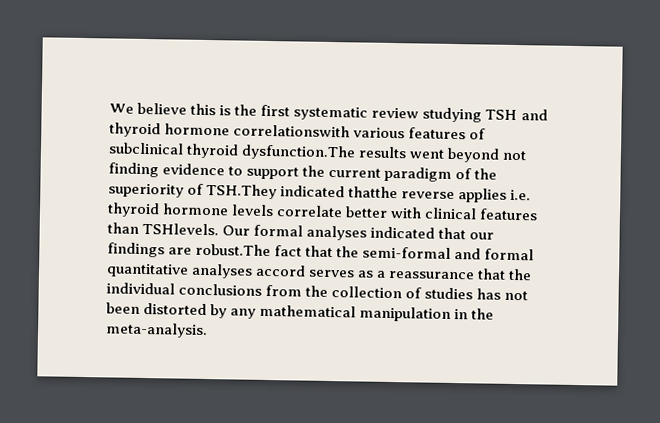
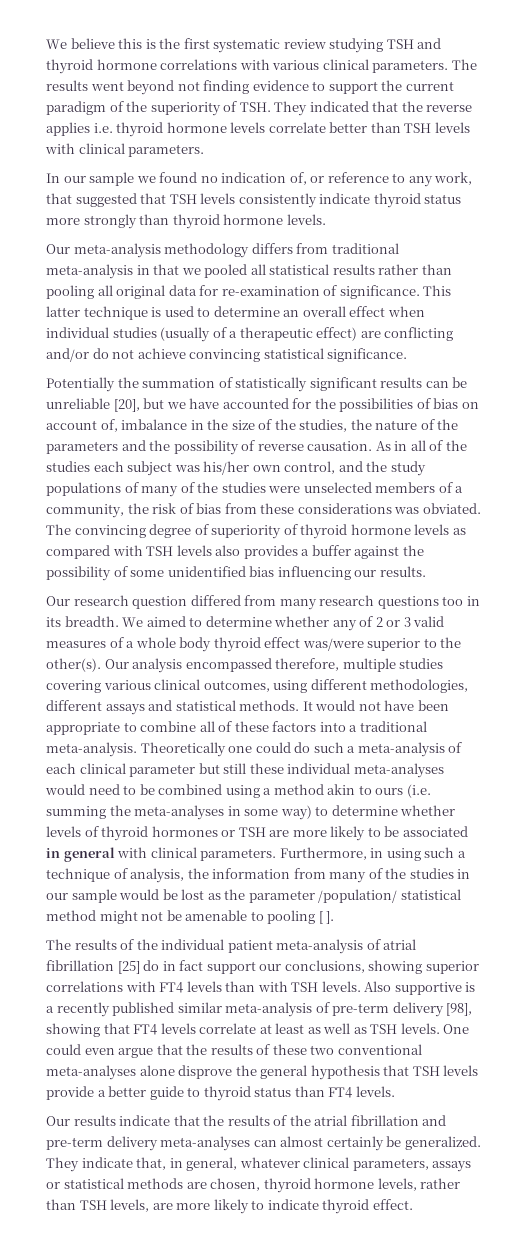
- We believe this is the first systematic review studying TSH and thyroid hormone correlationswith various features of subclinical thyroid dysfunction.The results went beyond not finding evidence to support the current paradigm of the superiority of TSH.They indicated thatthe reverse applies i.e. thyroid hormone levels correlate better with clinical features than TSHlevels. Our formal analyses indicated that our findings are robust.The fact that the semi-formal and formal quantitative analyses accord serves as a reassurance that the individual conclusions from the collection of studies has not been distorted by any mathematical manipulation in the meta-analysis.
+ We believe this is the first systematic review studying TSH and thyroid hormone correlations with various clinical parameters. The results went beyond not finding evidence to support the current paradigm of the superiority of TSH. They indicated that the reverse applies i.e. thyroid hormone levels correlate better than TSH levels with clinical parameters.
+ In our sample we found no indication of, or reference to any work, that suggested that TSH levels consistently indicate thyroid status more strongly than thyroid hormone levels.
+ Our meta-analysis methodology differs from traditional meta-analysis in that we pooled all statistical results rather than pooling all original data for re-examination of significance. This latter technique is used to determine an overall effect when individual studies (usually of a therapeutic effect) are conflicting and/or do not achieve convincing statistical significance.
+ Potentially the summation of statistically significant results can be unreliable [20], but we have accounted for the possibilities of bias on account of, imbalance in the size of the studies, the nature of the parameters and the possibility of reverse causation. As in all of the studies each subject was his/her own control, and the study populations of many of the studies were unselected members of a community, the risk of bias from these considerations was obviated. The convincing degree of superiority of thyroid hormone levels as compared with TSH levels also provides a buffer against the possibility of some unidentified bias influencing our results.
+ Our research question differed from many research questions too in its breadth. We aimed to determine whether any of 2 or 3 valid measures of a whole body thyroid effect was/were superior to the other(s). Our analysis encompassed therefore, multiple studies covering various clinical outcomes, using different methodologies, different assays and statistical methods. It would not have been appropriate to combine all of these factors into a traditional meta-analysis. Theoretically one could do such a meta-analysis of each clinical parameter but still these individual meta-analyses would need to be combined using a method akin to ours (i.e. summing the meta-analyses in some way) to determine whether levels of thyroid hormones or TSH are more likely to be associated in general with clinical parameters. Furthermore, in using such a technique of analysis, the information from many of the studies in our sample would be lost as the parameter /population/ statistical method might not be amenable to pooling [ ].
+ The results of the individual patient meta-analysis of atrial fibrillation [25] do in fact support our conclusions, showing superior correlations with FT4 levels than with TSH levels. Also supportive is a recently published similar meta-analysis of pre-term delivery [98], showing that FT4 levels correlate at least as well as TSH levels. One could even argue that the results of these two conventional meta-analyses alone disprove the general hypothesis that TSH levels provide a better guide to thyroid status than FT4 levels.
+ Our results indicate that the results of the atrial fibrillation and pre-term delivery meta-analyses can almost certainly be generalized. They indicate that, in general, whatever clinical parameters, assays or statistical methods are chosen, thyroid hormone levels, rather than TSH levels, are more likely to indicate thyroid effect.

